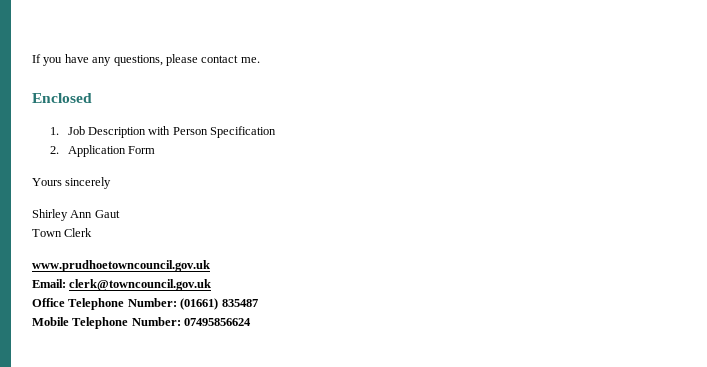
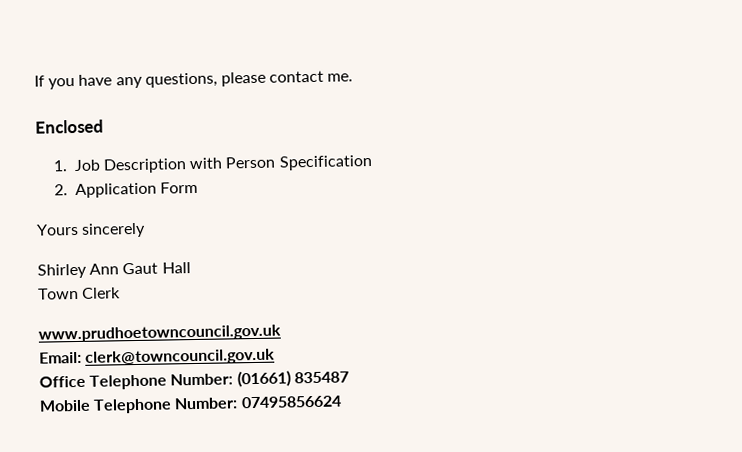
- Shirley Ann Gaut
+ Shirley Ann Gaut Hall

